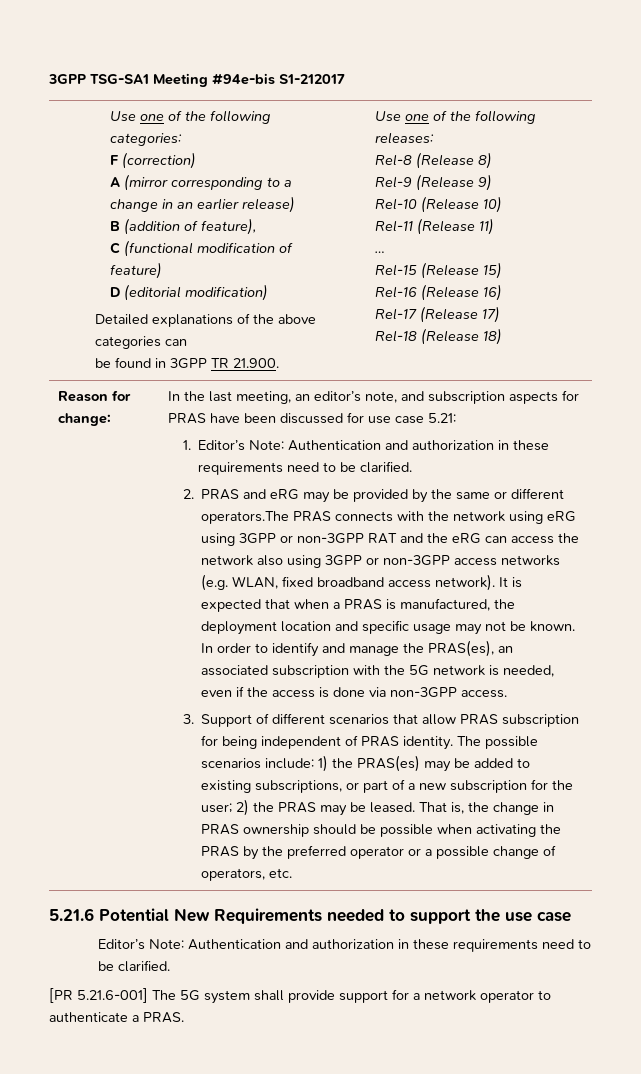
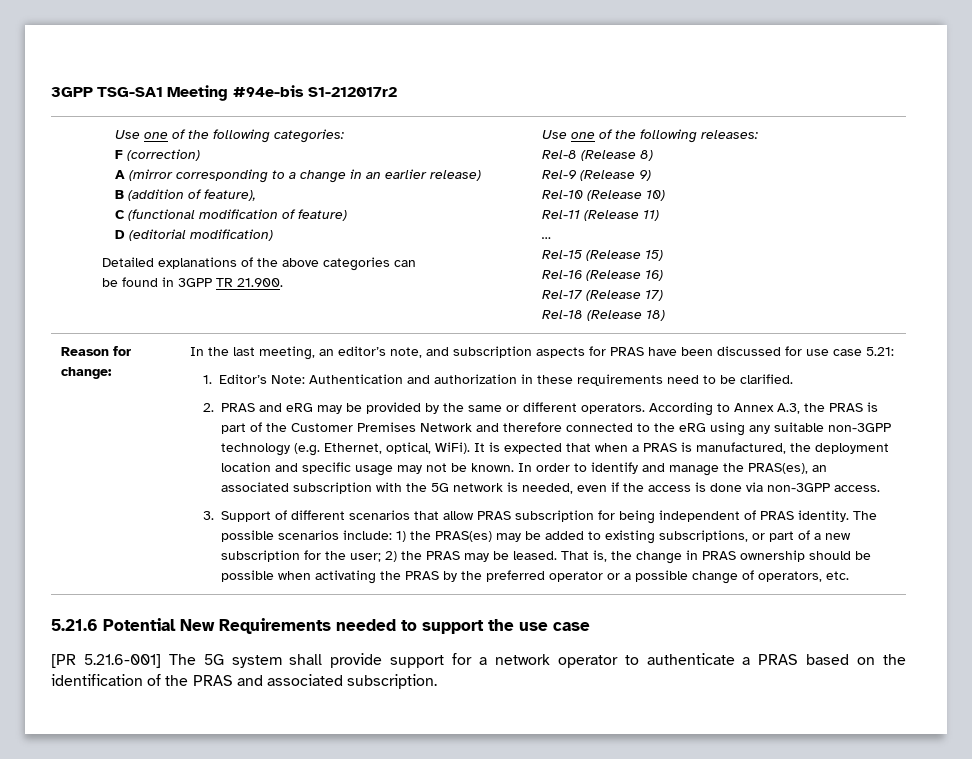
- 3GPP TSG-SA1 Meeting #94e-bis S1-212017
+ 3GPP TSG-SA1 Meeting #94e-bis S1-212017r2
- 2. PRAS and eRG may be provided by the same or different operators.The PRAS connects with the network using eRG using 3GPP or non-3GPP RAT and the eRG can access the network also using 3GPP or non-3GPP access networks (e.g. WLAN, fixed broadband access network).
+ 2. PRAS and eRG may be provided by the same or different operators. According to Annex A.3, the PRAS is part of the Customer Premises Network and therefore connected to the eRG using any suitable non-3GPP technology (e.g. Ethernet, optical, WiFi).
  5.21.6 Potential New Requirements needed to support the use case
- Editor’s Note: Authentication and authorization in these requirements need to be clarified.
- [PR 5.21.6-001] The 5G system shall provide support for a network operator to authenticate a PRAS.
+ [PR 5.21.6-001] The 5G system shall provide support for a network operator to authenticate a PRAS based on the identification of the PRAS and associated subscription.

